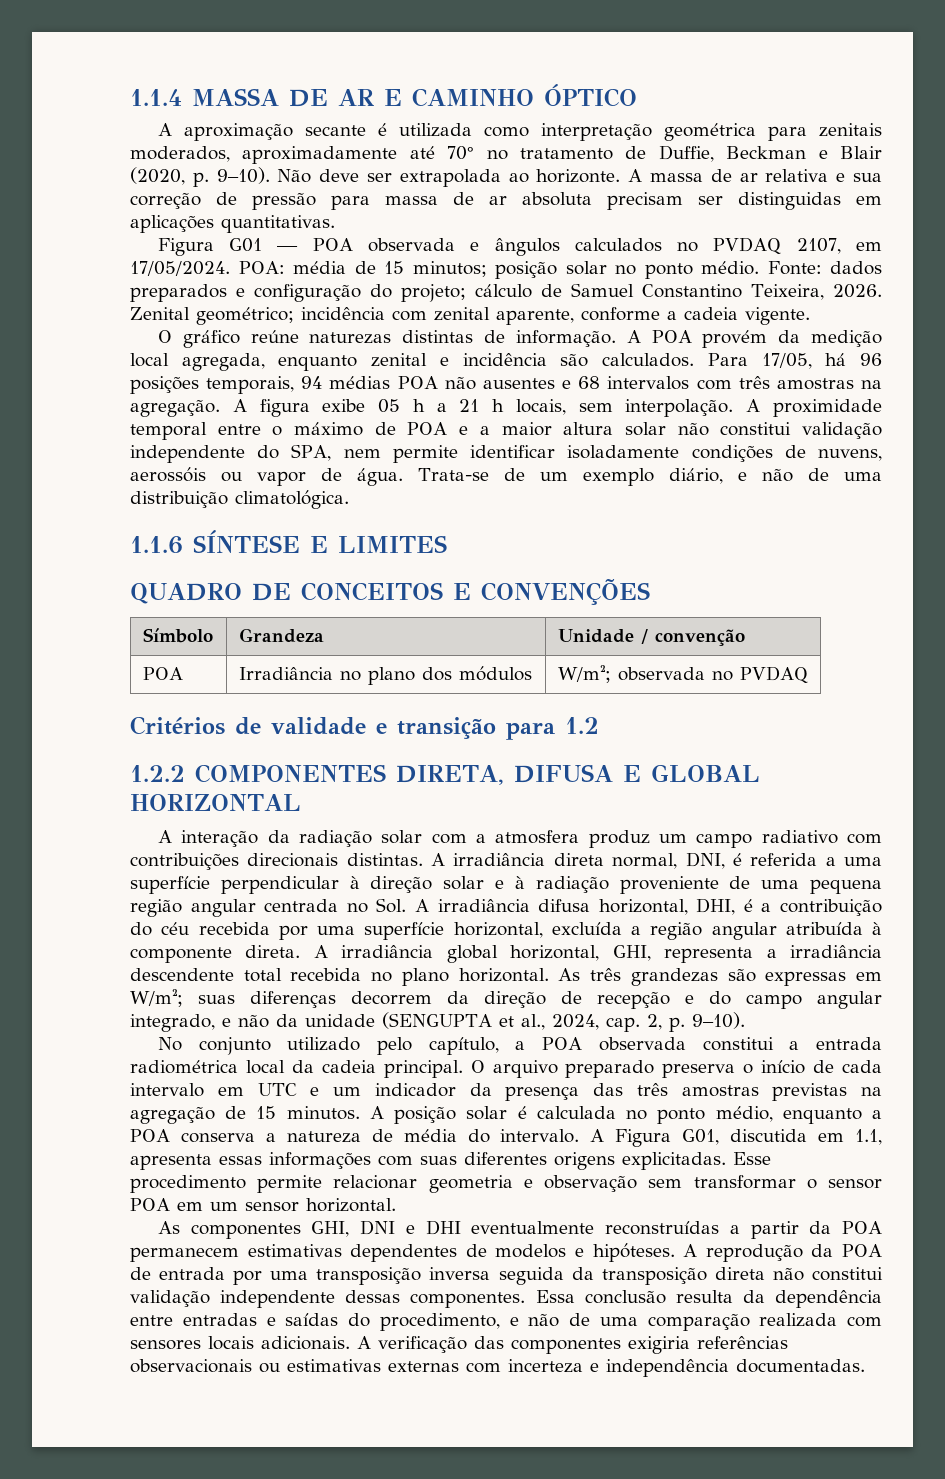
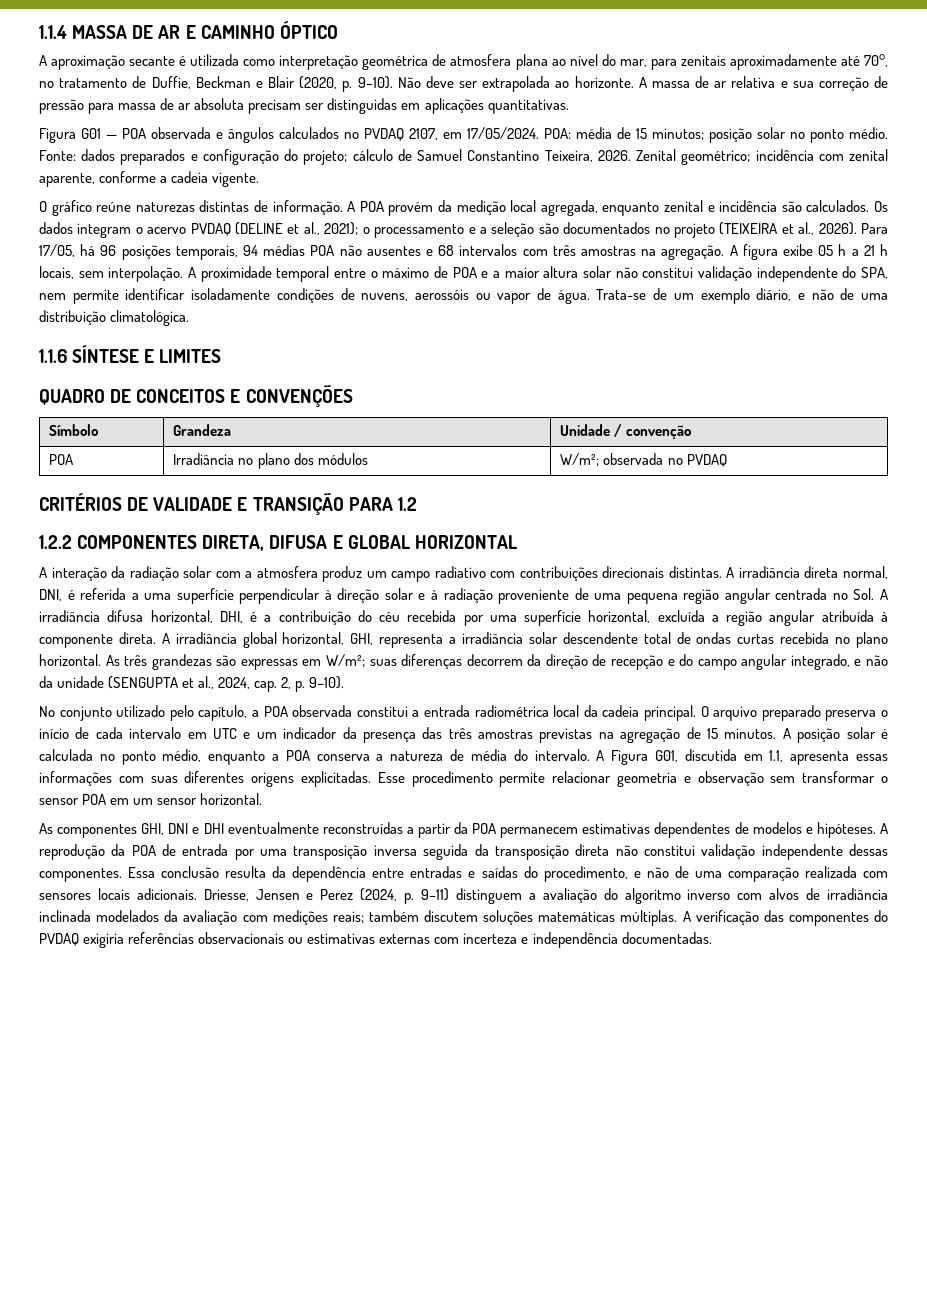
- A aproximação secante é utilizada como interpretação geométrica para zenitais moderados, aproximadamente até 70° no tratamento de Duffie, Beckman e Blair (2020, p. 9–10).
+ A aproximação secante é utilizada como interpretação geométrica de atmosfera plana ao nível do mar, para zenitais aproximadamente até 70°, no tratamento de Duffie, Beckman e Blair (2020, p. 9–10).
+ Os dados integram o acervo PVDAQ (DELINE et al., 2021); o processamento e a seleção são documentados no projeto (TEIXEIRA et al., 2026).
- Critérios de validade e transição para 1.2
+ CRITÉRIOS DE VALIDADE E TRANSIÇÃO PARA 1.2
- A irradiância global horizontal, GHI, representa a irradiância descendente total recebida no plano horizontal.
+ A irradiância global horizontal, GHI, representa a irradiância solar descendente total de ondas curtas recebida no plano horizontal.
+ Driesse, Jensen e Perez (2024, p. 9–11) distinguem a avaliação do algoritmo inverso com alvos de irradiância inclinada modelados da avaliação com medições reais; também discutem soluções matemáticas múltiplas.
- A verificação das componentes exigiria referências observacionais ou estimativas externas com incerteza e independência documentadas.
+ A verificação das componentes do PVDAQ exigiria referências observacionais ou estimativas externas com incerteza e independência documentadas.

